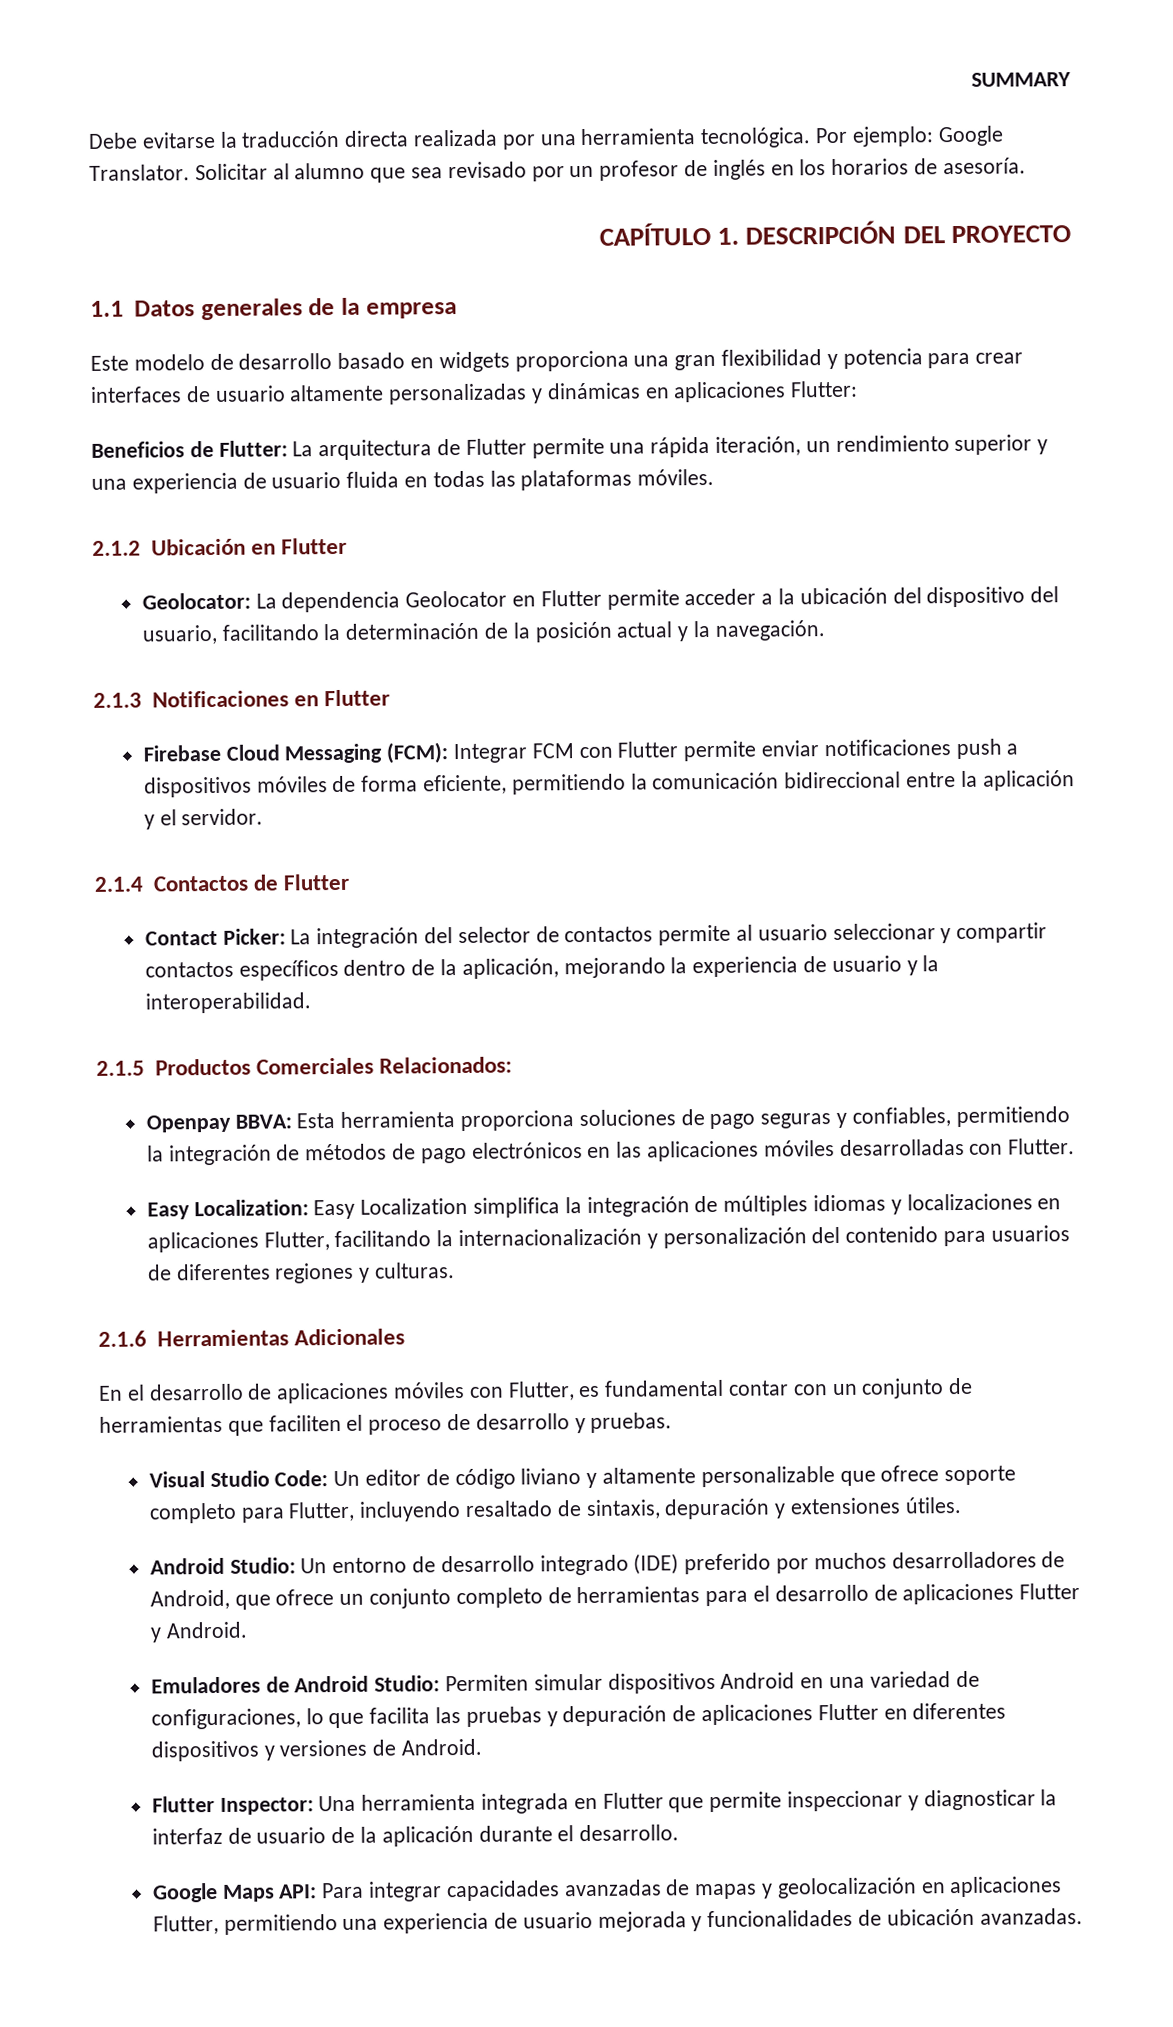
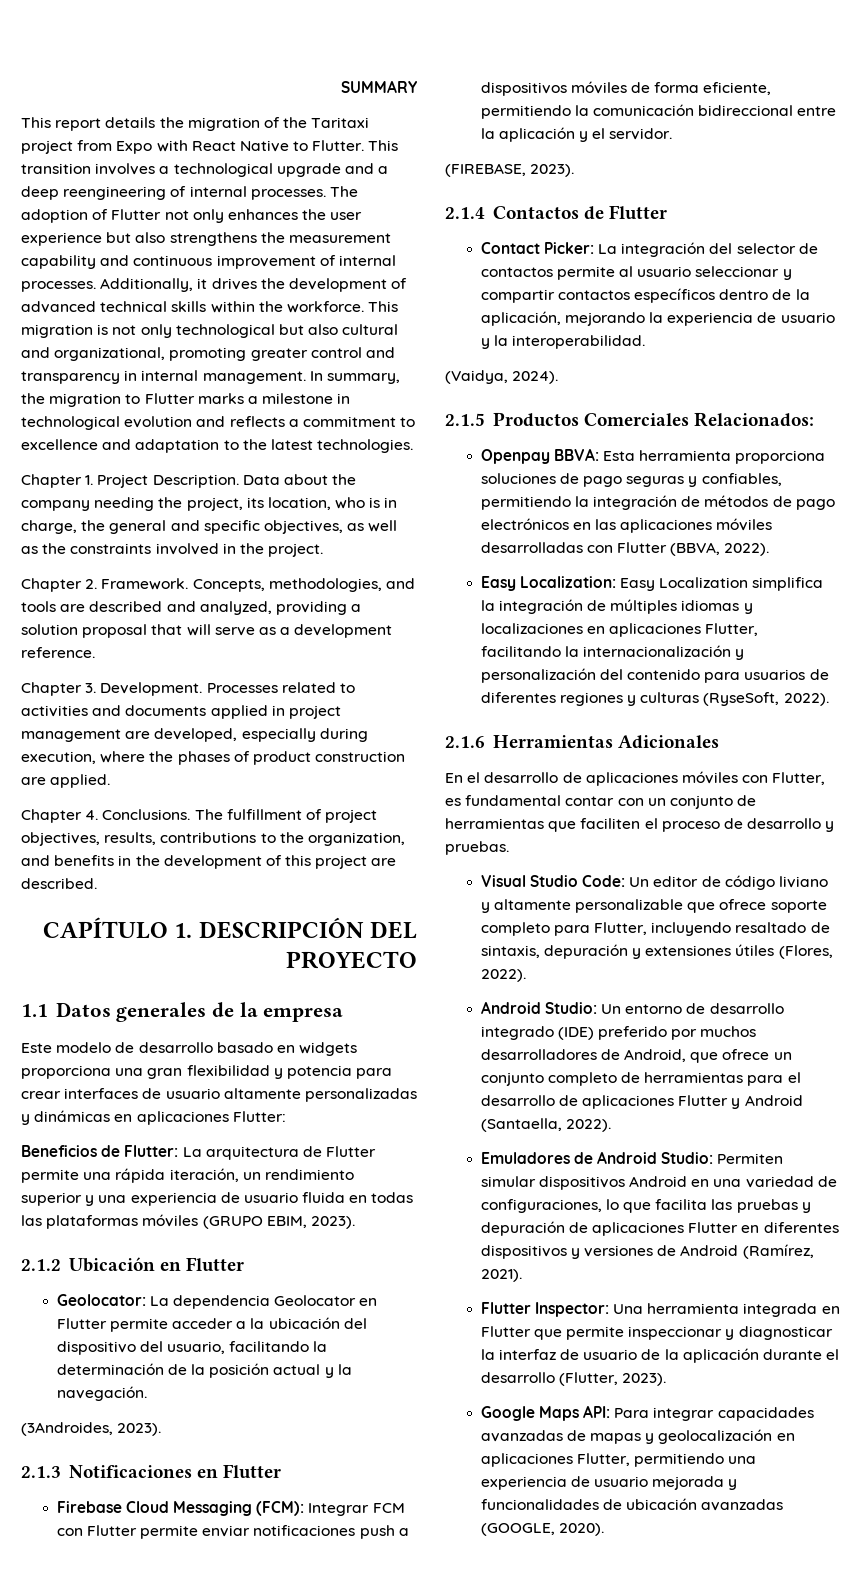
- Debe evitarse la traducción directa realizada por una herramienta tecnológica. Por ejemplo: Google Translator. Solicitar al alumno que sea revisado por un profesor de inglés en los horarios de asesoría.
+ This report details the migration of the Taritaxi project from Expo with React Native to Flutter. This transition involves a technological upgrade and a deep reengineering of internal processes. The adoption of Flutter not only enhances the user experience but also strengthens the measurement capability and continuous improvement of internal processes. Additionally, it drives the development of advanced technical skills within the workforce. This migration is not only technological but also cultural and organizational, promoting greater control and transparency in internal management. In summary, the migration to Flutter marks a milestone in technological evolution and reflects a commitment to excellence and adaptation to the latest technologies.
+ Chapter 1. Project Description. Data about the company needing the project, its location, who is in charge, the general and specific objectives, as well as the constraints involved in the project.
+ Chapter 2. Framework. Concepts, methodologies, and tools are described and analyzed, providing a solution proposal that will serve as a development reference.
+ Chapter 3. Development. Processes related to activities and documents applied in project management are developed, especially during execution, where the phases of product construction are applied.
+ Chapter 4. Conclusions. The fulfillment of project objectives, results, contributions to the organization, and benefits in the development of this project are described.
- Beneficios de Flutter: La arquitectura de Flutter permite una rápida iteración, un rendimiento superior y una experiencia de usuario fluida en todas las plataformas móviles.
+ Beneficios de Flutter: La arquitectura de Flutter permite una rápida iteración, un rendimiento superior y una experiencia de usuario fluida en todas las plataformas móviles (GRUPO EBIM, 2023).
+ (3Androides, 2023).
+ (FIREBASE, 2023).
+ (Vaidya, 2024).
- Openpay BBVA: Esta herramienta proporciona soluciones de pago seguras y confiables, permitiendo la integración de métodos de pago electrónicos en las aplicaciones móviles desarrolladas con Flutter.
+ Openpay BBVA: Esta herramienta proporciona soluciones de pago seguras y confiables, permitiendo la integración de métodos de pago electrónicos en las aplicaciones móviles desarrolladas con Flutter (BBVA, 2022).
- Easy Localization: Easy Localization simplifica la integración de múltiples idiomas y localizaciones en aplicaciones Flutter, facilitando la internacionalización y personalización del contenido para usuarios de diferentes regiones y culturas.
+ Easy Localization: Easy Localization simplifica la integración de múltiples idiomas y localizaciones en aplicaciones Flutter, facilitando la internacionalización y personalización del contenido para usuarios de diferentes regiones y culturas (RyseSoft, 2022).
- Visual Studio Code: Un editor de código liviano y altamente personalizable que ofrece soporte completo para Flutter, incluyendo resaltado de sintaxis, depuración y extensiones útiles.
+ Visual Studio Code: Un editor de código liviano y altamente personalizable que ofrece soporte completo para Flutter, incluyendo resaltado de sintaxis, depuración y extensiones útiles (Flores, 2022).
- Android Studio: Un entorno de desarrollo integrado (IDE) preferido por muchos desarrolladores de Android, que ofrece un conjunto completo de herramientas para el desarrollo de aplicaciones Flutter y Android.
+ Android Studio: Un entorno de desarrollo integrado (IDE) preferido por muchos desarrolladores de Android, que ofrece un conjunto completo de herramientas para el desarrollo de aplicaciones Flutter y Android (Santaella, 2022).
- Emuladores de Android Studio: Permiten simular dispositivos Android en una variedad de configuraciones, lo que facilita las pruebas y depuración de aplicaciones Flutter en diferentes dispositivos y versiones de Android.
+ Emuladores de Android Studio: Permiten simular dispositivos Android en una variedad de configuraciones, lo que facilita las pruebas y depuración de aplicaciones Flutter en diferentes dispositivos y versiones de Android (Ramírez, 2021).
- Flutter Inspector: Una herramienta integrada en Flutter que permite inspeccionar y diagnosticar la interfaz de usuario de la aplicación durante el desarrollo.
+ Flutter Inspector: Una herramienta integrada en Flutter que permite inspeccionar y diagnosticar la interfaz de usuario de la aplicación durante el desarrollo (Flutter, 2023).
- Google Maps API: Para integrar capacidades avanzadas de mapas y geolocalización en aplicaciones Flutter, permitiendo una experiencia de usuario mejorada y funcionalidades de ubicación avanzadas.
+ Google Maps API: Para integrar capacidades avanzadas de mapas y geolocalización en aplicaciones Flutter, permitiendo una experiencia de usuario mejorada y funcionalidades de ubicación avanzadas (GOOGLE, 2020).

